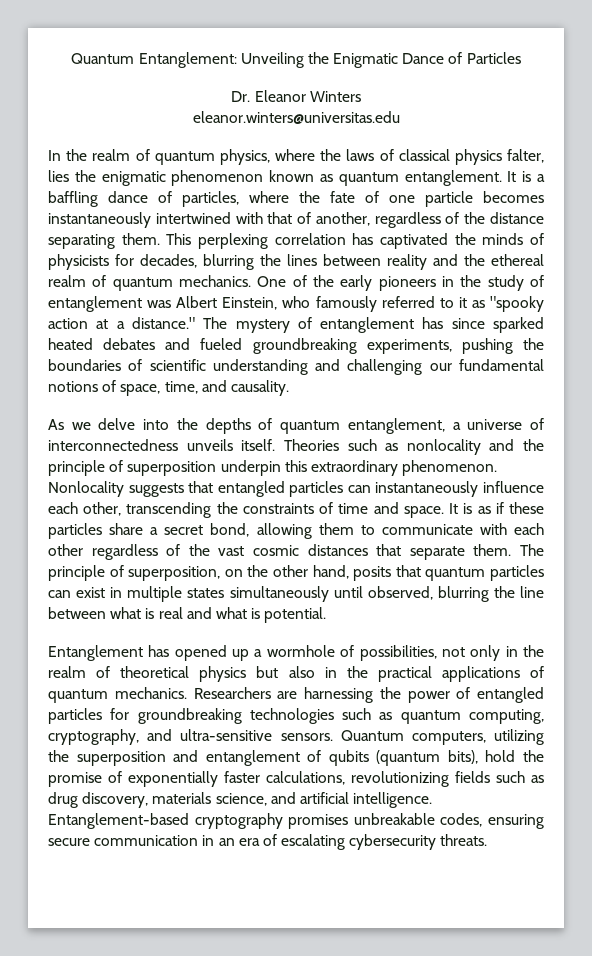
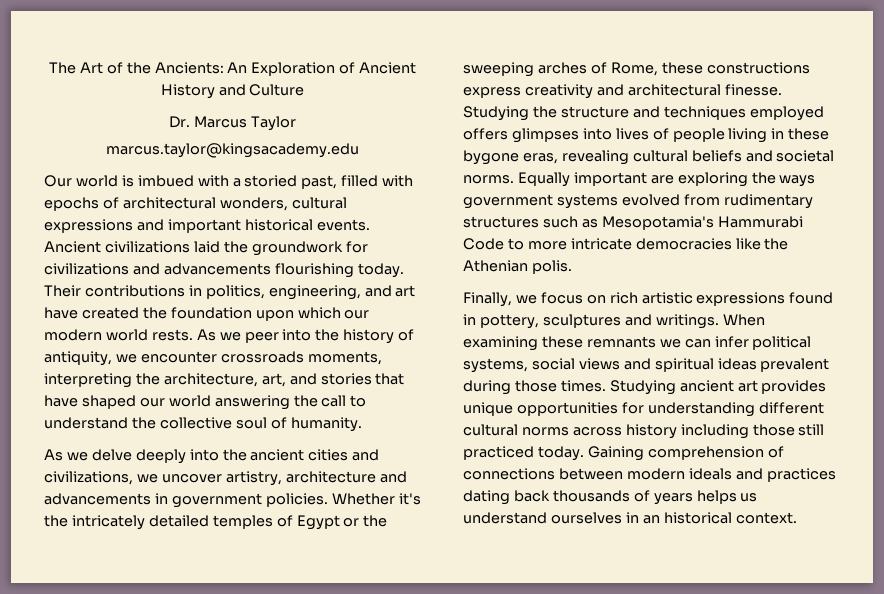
- Quantum Entanglement: Unveiling the Enigmatic Dance of Particles
- Dr. Eleanor Winters
- eleanor.winters@universitas.edu
- In the realm of quantum physics, where the laws of classical physics falter, lies the enigmatic phenomenon known as quantum entanglement. It is a baffling dance of particles, where the fate of one particle becomes instantaneously intertwined with that of another, regardless of the distance separating them. This perplexing correlation has captivated the minds of physicists for decades, blurring the lines between reality and the ethereal realm of quantum mechanics. One of the early pioneers in the study of entanglement was Albert Einstein, who famously referred to it as "spooky action at a distance." The mystery of entanglement has since sparked heated debates and fueled groundbreaking experiments, pushing the boundaries of scientific understanding and challenging our fundamental notions of space, time, and causality.
+ The Art of the Ancients: An Exploration of Ancient History and Culture
+ Dr. Marcus Taylor
+ marcus.taylor@kingsacademy.edu
+ Our world is imbued with a storied past, filled with epochs of architectural wonders, cultural expressions and important historical events. Ancient civilizations laid the groundwork for civilizations and advancements flourishing today. Their contributions in politics, engineering, and art have created the foundation upon which our modern world rests. As we peer into the history of antiquity, we encounter crossroads moments, interpreting the architecture, art, and stories that have shaped our world answering the call to understand the collective soul of humanity.
- As we delve into the depths of quantum entanglement, a universe of interconnectedness unveils itself. Theories such as nonlocality and the principle of superposition underpin this extraordinary phenomenon. Nonlocality suggests that entangled particles can instantaneously influence each other, transcending the constraints of time and space. It is as if these particles share a secret bond, allowing them to communicate with each other regardless of the vast cosmic distances that separate them. The principle of superposition, on the other hand, posits that quantum particles can exist in multiple states simultaneously until observed, blurring the line between what is real and what is potential.
- Entanglement has opened up a wormhole of possibilities, not only in the realm of theoretical physics but also in the practical applications of quantum mechanics. Researchers are harnessing the power of entangled particles for groundbreaking technologies such as quantum computing, cryptography, and ultra-sensitive sensors. Quantum computers, utilizing the superposition and entanglement of qubits (quantum bits), hold the promise of exponentially faster calculations, revolutionizing fields such as drug discovery, materials science, and artificial intelligence. Entanglement-based cryptography promises unbreakable codes, ensuring secure communication in an era of escalating cybersecurity threats.
+ As we delve deeply into the ancient cities and civilizations, we uncover artistry, architecture and advancements in government policies. Whether it's the intricately detailed temples of Egypt or the sweeping arches of Rome, these constructions express creativity and architectural finesse. Studying the structure and techniques employed offers glimpses into lives of people living in these bygone eras, revealing cultural beliefs and societal norms. Equally important are exploring the ways government systems evolved from rudimentary structures such as Mesopotamia's Hammurabi Code to more intricate democracies like the Athenian polis.
+ Finally, we focus on rich artistic expressions found in pottery, sculptures and writings. When examining these remnants we can infer political systems, social views and spiritual ideas prevalent during those times. Studying ancient art provides unique opportunities for understanding different cultural norms across history including those still practiced today. Gaining comprehension of connections between modern ideals and practices dating back thousands of years helps us understand ourselves in an historical context.

